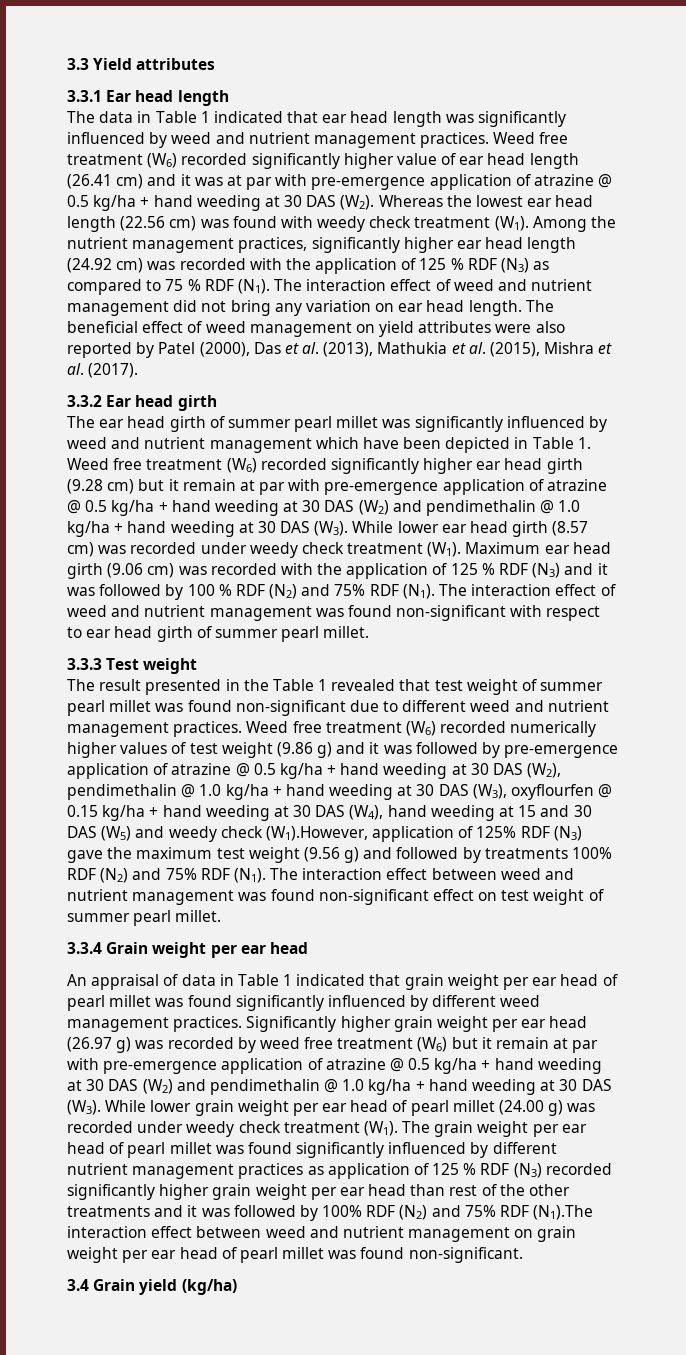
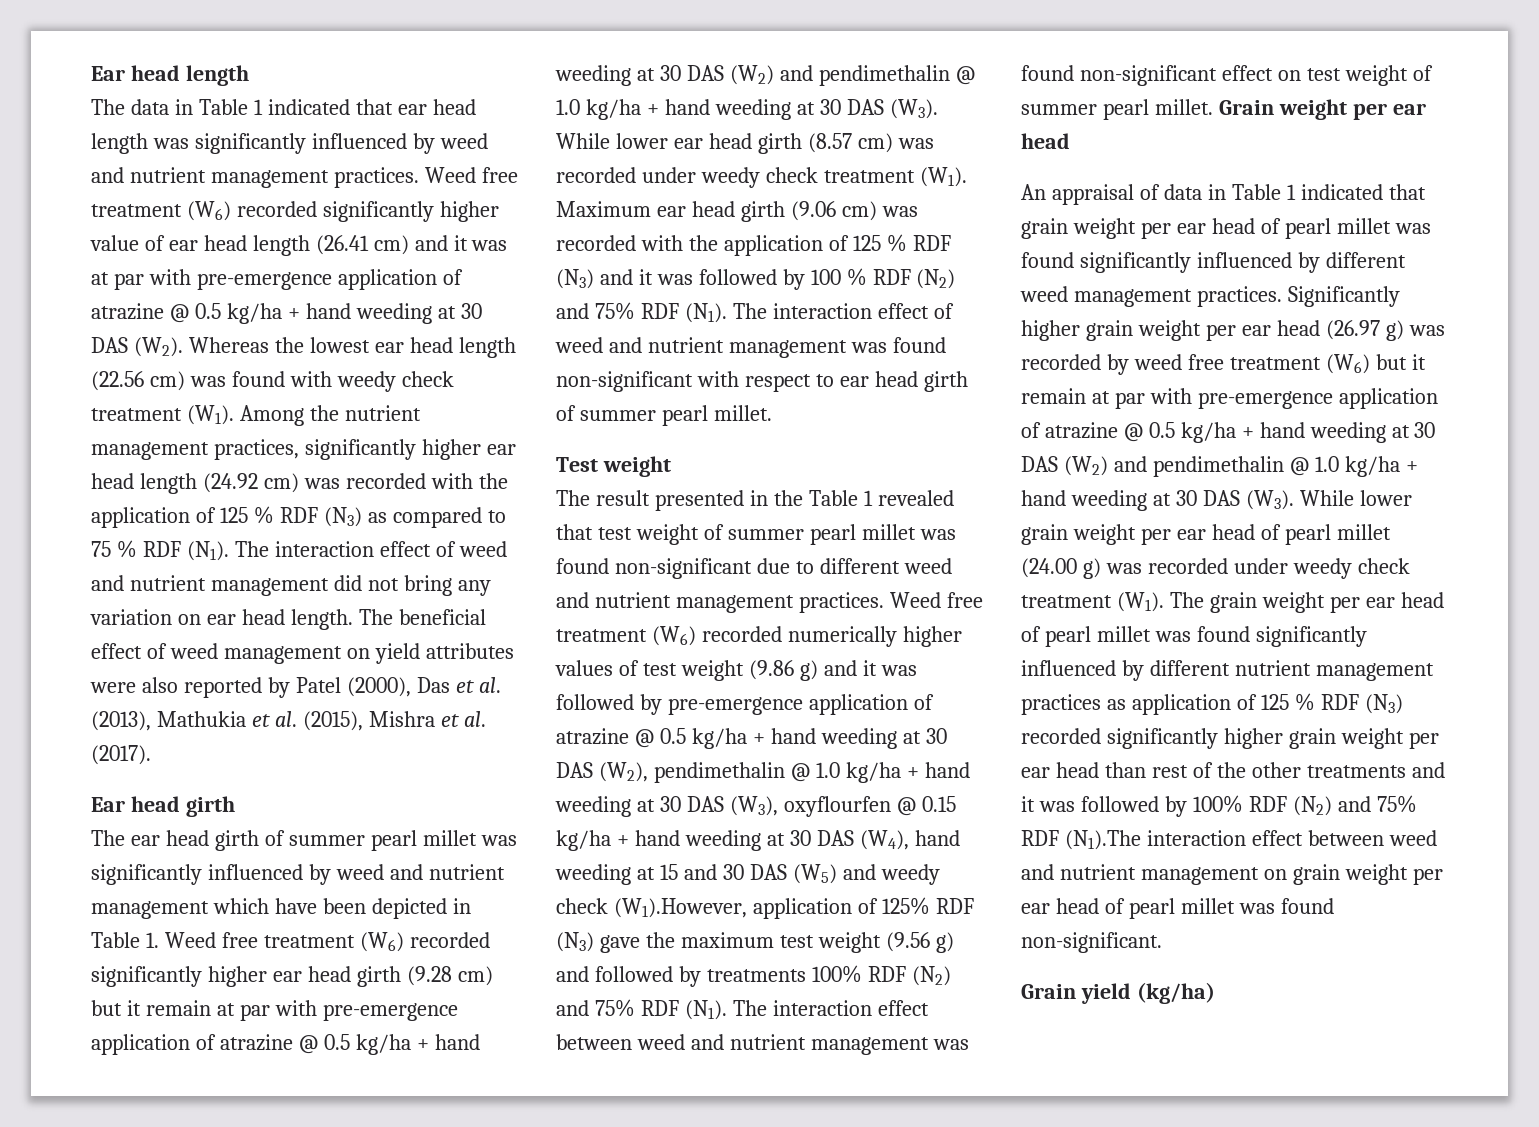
- 3.3 Yield attributes
- 3.3.1 Ear head length
+ Ear head length
- 3.3.2 Ear head girth
+ Ear head girth
- 3.3.3 Test weight
+ Test weight
- Weed free treatment (W6) recorded numerically higher values of test weight (9.86 g) and it was followed by pre-emergence application of atrazine @ 0.5 kg/ha + hand weeding at 30 DAS (W2), pendimethalin @ 1.0 kg/ha + hand weeding at 30 DAS (W3), oxyflourfen @ 0.15 kg/ha + hand weeding at 30 DAS (W4), hand weeding at 15 and 30 DAS (W5) and weedy check (W1).However, application of 125% RDF (N3) gave the maximum test weight (9.56 g) and followed by treatments 100% RDF (N2) and 75% RDF (N1). The interaction effect between weed and nutrient management was found non-significant effect on test weight of summer pearl millet.
- 3.3.4 Grain weight per ear head
+ Weed free treatment (W6) recorded numerically higher values of test weight (9.86 g) and it was followed by pre-emergence application of atrazine @ 0.5 kg/ha + hand weeding at 30 DAS (W2), pendimethalin @ 1.0 kg/ha + hand weeding at 30 DAS (W3), oxyflourfen @ 0.15 kg/ha + hand weeding at 30 DAS (W4), hand weeding at 15 and 30 DAS (W5) and weedy check (W1).However, application of 125% RDF (N3) gave the maximum test weight (9.56 g) and followed by treatments 100% RDF (N2) and 75% RDF (N1). The interaction effect between weed and nutrient management was found non-significant effect on test weight of summer pearl millet. Grain weight per ear head
- 3.4 Grain yield (kg/ha)
+ Grain yield (kg/ha)

